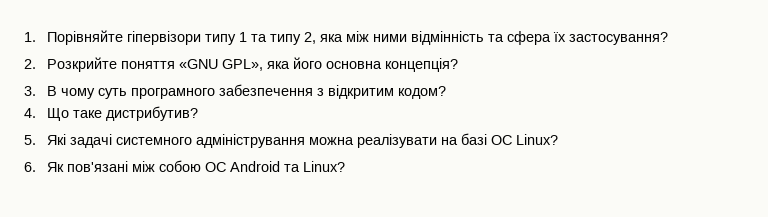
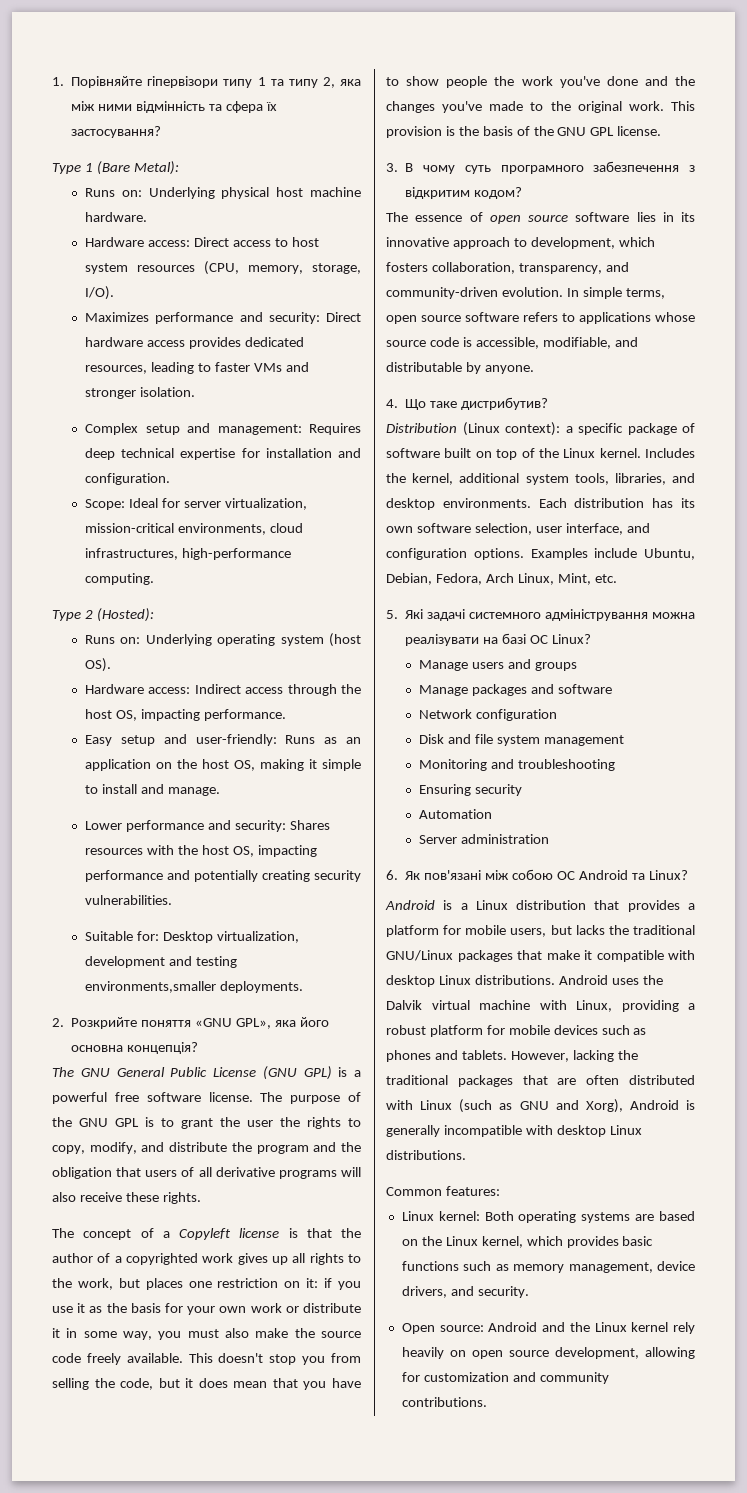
+ Type 1 (Bare Metal):
+ Runs on: Underlying physical host machine hardware.
+ Hardware access: Direct access to host system resources (CPU, memory, storage, I/O).
+ Maximizes performance and security: Direct hardware access provides dedicated resources, leading to faster VMs and stronger isolation.
+ Complex setup and management: Requires deep technical expertise for installation and configuration.
+ Scope: Ideal for server virtualization, mission-critical environments, cloud infrastructures, high-performance computing.
+ Type 2 (Hosted):
+ Runs on: Underlying operating system (host OS).
+ Hardware access: Indirect access through the host OS, impacting performance.
+ Easy setup and user-friendly: Runs as an application on the host OS, making it simple to install and manage.
+ Lower performance and security: Shares resources with the host OS, impacting performance and potentially creating security vulnerabilities.
+ Suitable for: Desktop virtualization, development and testing environments,smaller deployments.
+ The GNU General Public License (GNU GPL) is a powerful free software license. The purpose of the GNU GPL is to grant the user the rights to copy, modify, and distribute the program and the obligation that users of all derivative programs will also receive these rights.
+ The concept of a Copyleft license is that the author of a copyrighted work gives up all rights to the work, but places one restriction on it: if you use it as the basis for your own work or distribute it in some way, you must also make the source code freely available. This doesn't stop you from selling the code, but it does mean that you have to show people the work you've done and the changes you've made to the original work. This provision is the basis of the GNU GPL license.
+ The essence of open source software lies in its innovative approach to development, which fosters collaboration, transparency, and community-driven evolution. In simple terms, open source software refers to applications whose source code is accessible, modifiable, and distributable by anyone.
  4. Що таке дистрибутив?
+ Distribution (Linux context): a specific package of software built on top of the Linux kernel. Includes the kernel, additional system tools, libraries, and desktop environments. Each distribution has its own software selection, user interface, and configuration options. Examples include Ubuntu, Debian, Fedora, Arch Linux, Mint, etc.
+ Manage users and groups
+ Manage packages and software
+ Network configuration
+ Disk and file system management
+ Monitoring and troubleshooting
+ Ensuring security
+ Automation
+ Server administration
+ Android is a Linux distribution that provides a platform for mobile users, but lacks the traditional GNU/Linux packages that make it compatible with desktop Linux distributions. Android uses the Dalvik virtual machine with Linux, providing a robust platform for mobile devices such as phones and tablets. However, lacking the traditional packages that are often distributed with Linux (such as GNU and Xorg), Android is generally incompatible with desktop Linux distributions.
+ Common features:
+ Linux kernel: Both operating systems are based on the Linux kernel, which provides basic functions such as memory management, device drivers, and security.
+ Open source: Android and the Linux kernel rely heavily on open source development, allowing for customization and community contributions.

